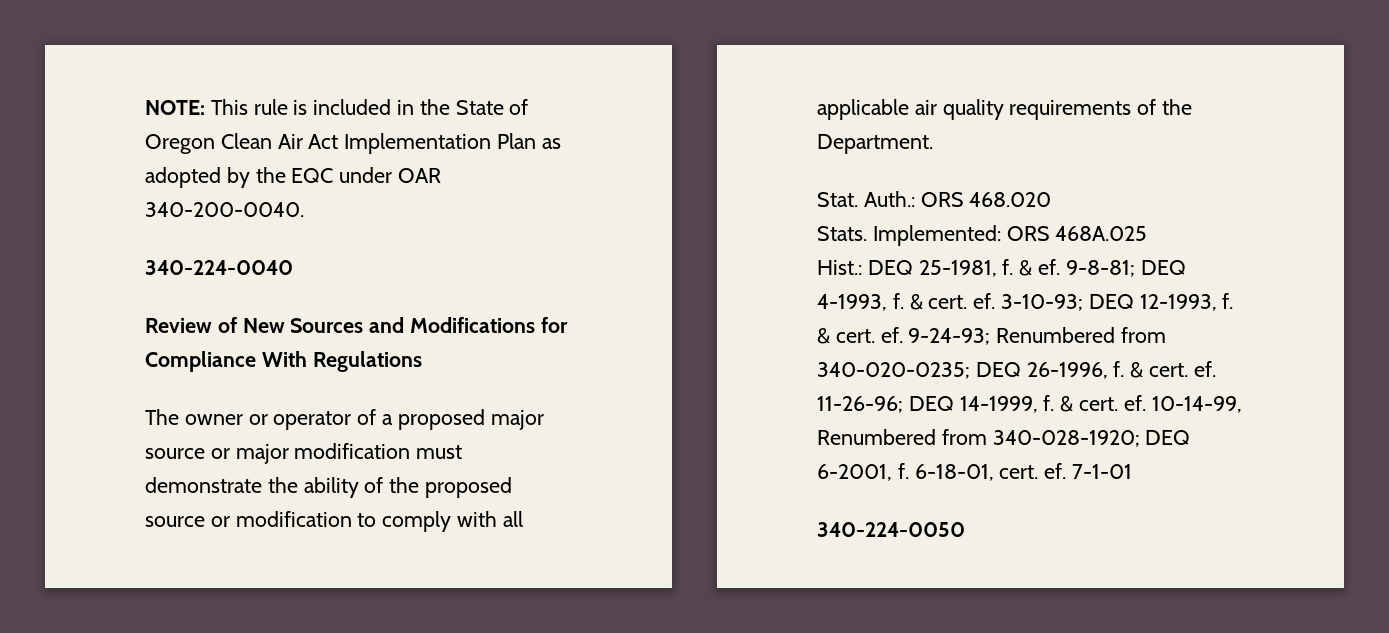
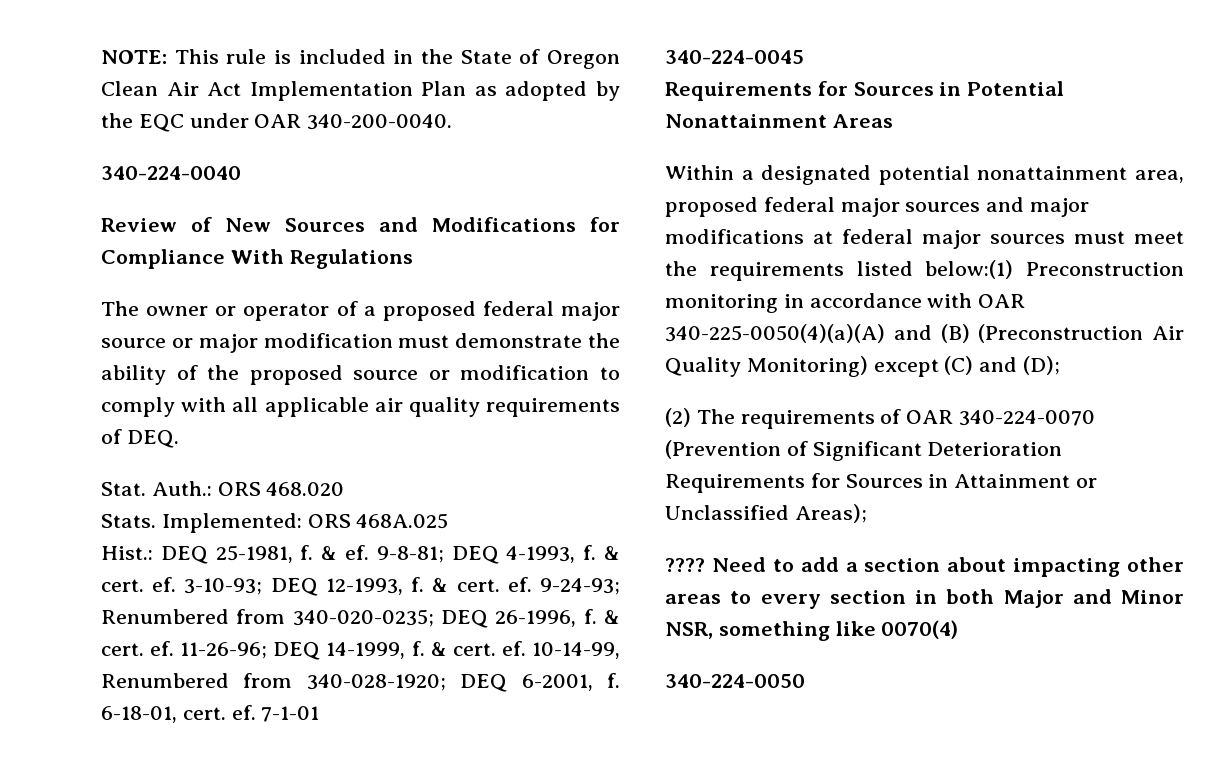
- The owner or operator of a proposed major source or major modification must demonstrate the ability of the proposed source or modification to comply with all applicable air quality requirements of the Department.
+ The owner or operator of a proposed federal major source or major modification must demonstrate the ability of the proposed source or modification to comply with all applicable air quality requirements of DEQ.
+ 340-224-0045
+ Requirements for Sources in Potential Nonattainment Areas
+ Within a designated potential nonattainment area, proposed federal major sources and major modifications at federal major sources must meet the requirements listed below:(1) Preconstruction monitoring in accordance with OAR 340-225-0050(4)(a)(A) and (B) (Preconstruction Air Quality Monitoring) except (C) and (D);
+ (2) The requirements of OAR 340-224-0070 (Prevention of Significant Deterioration Requirements for Sources in Attainment or Unclassified Areas);
+ ???? Need to add a section about impacting other areas to every section in both Major and Minor NSR, something like 0070(4)

